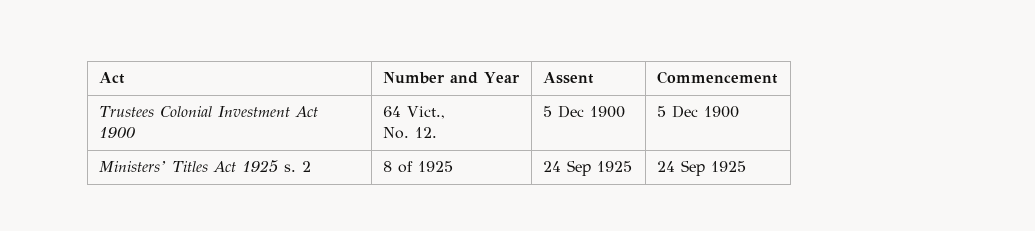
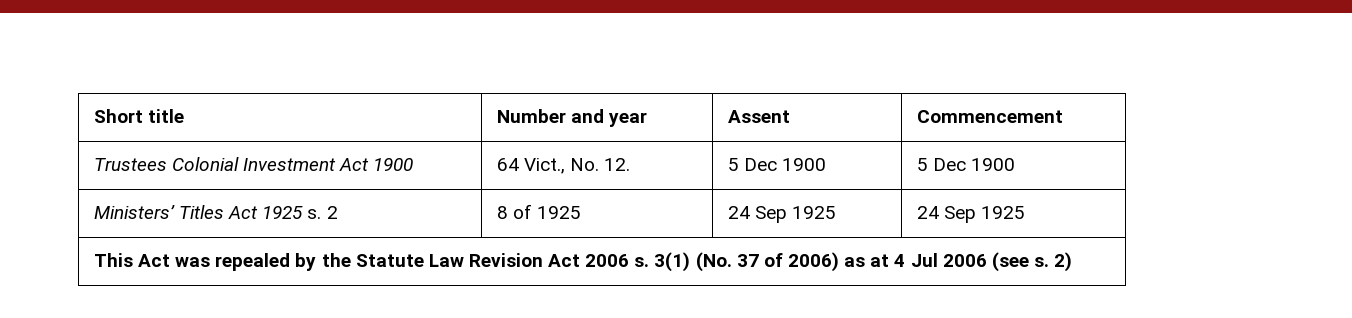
- Act | Number and Year | Assent | Commencement
+ Short title | Number and year | Assent | Commencement
- Trustees Colonial Investment Act 1900 | 64 Vict.,
- No. 12. | 5 Dec 1900 | 5 Dec 1900
+ Trustees Colonial Investment Act 1900 | 64 Vict., No. 12. | 5 Dec 1900 | 5 Dec 1900
+ This Act was repealed by the Statute Law Revision Act 2006 s. 3(1) (No. 37 of 2006) as at 4 Jul 2006 (see s. 2)

